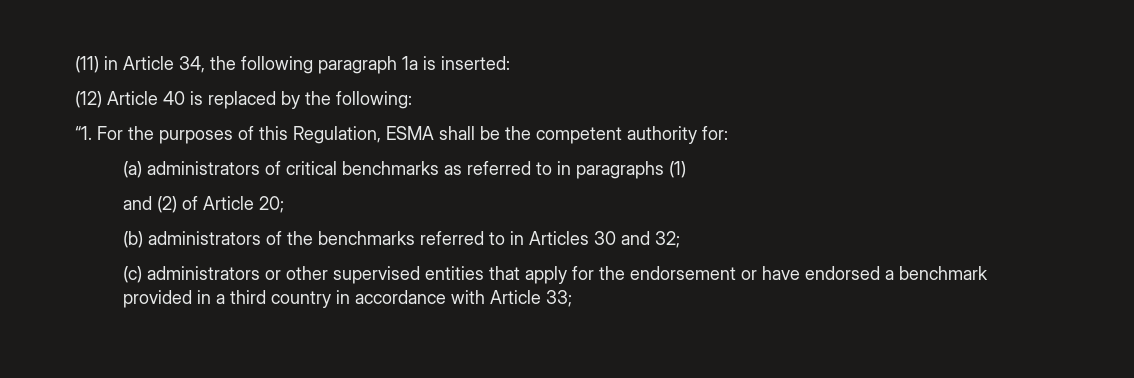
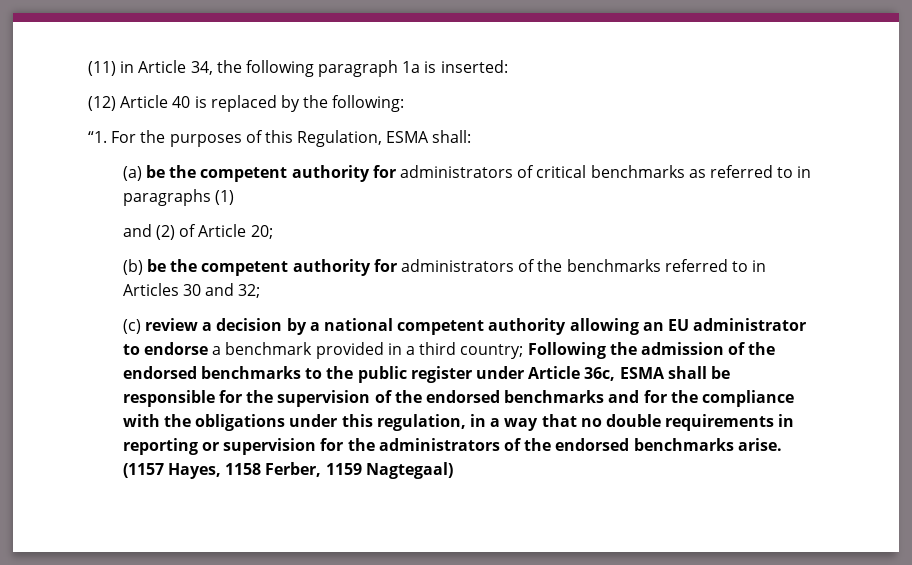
- “1. For the purposes of this Regulation, ESMA shall be the competent authority for:
- (a) administrators of critical benchmarks as referred to in paragraphs (1)
+ “1. For the purposes of this Regulation, ESMA shall:
+ (a) be the competent authority for administrators of critical benchmarks as referred to in paragraphs (1)
- (b) administrators of the benchmarks referred to in Articles 30 and 32;
+ (b) be the competent authority for administrators of the benchmarks referred to in Articles 30 and 32;
- (c) administrators or other supervised entities that apply for the endorsement or have endorsed a benchmark provided in a third country in accordance with Article 33;
+ (c) review a decision by a national competent authority allowing an EU administrator to endorse a benchmark provided in a third country; Following the admission of the endorsed benchmarks to the public register under Article 36c, ESMA shall be responsible for the supervision of the endorsed benchmarks and for the compliance with the obligations under this regulation, in a way that no double requirements in reporting or supervision for the administrators of the endorsed benchmarks arise. (1157 Hayes, 1158 Ferber, 1159 Nagtegaal)

